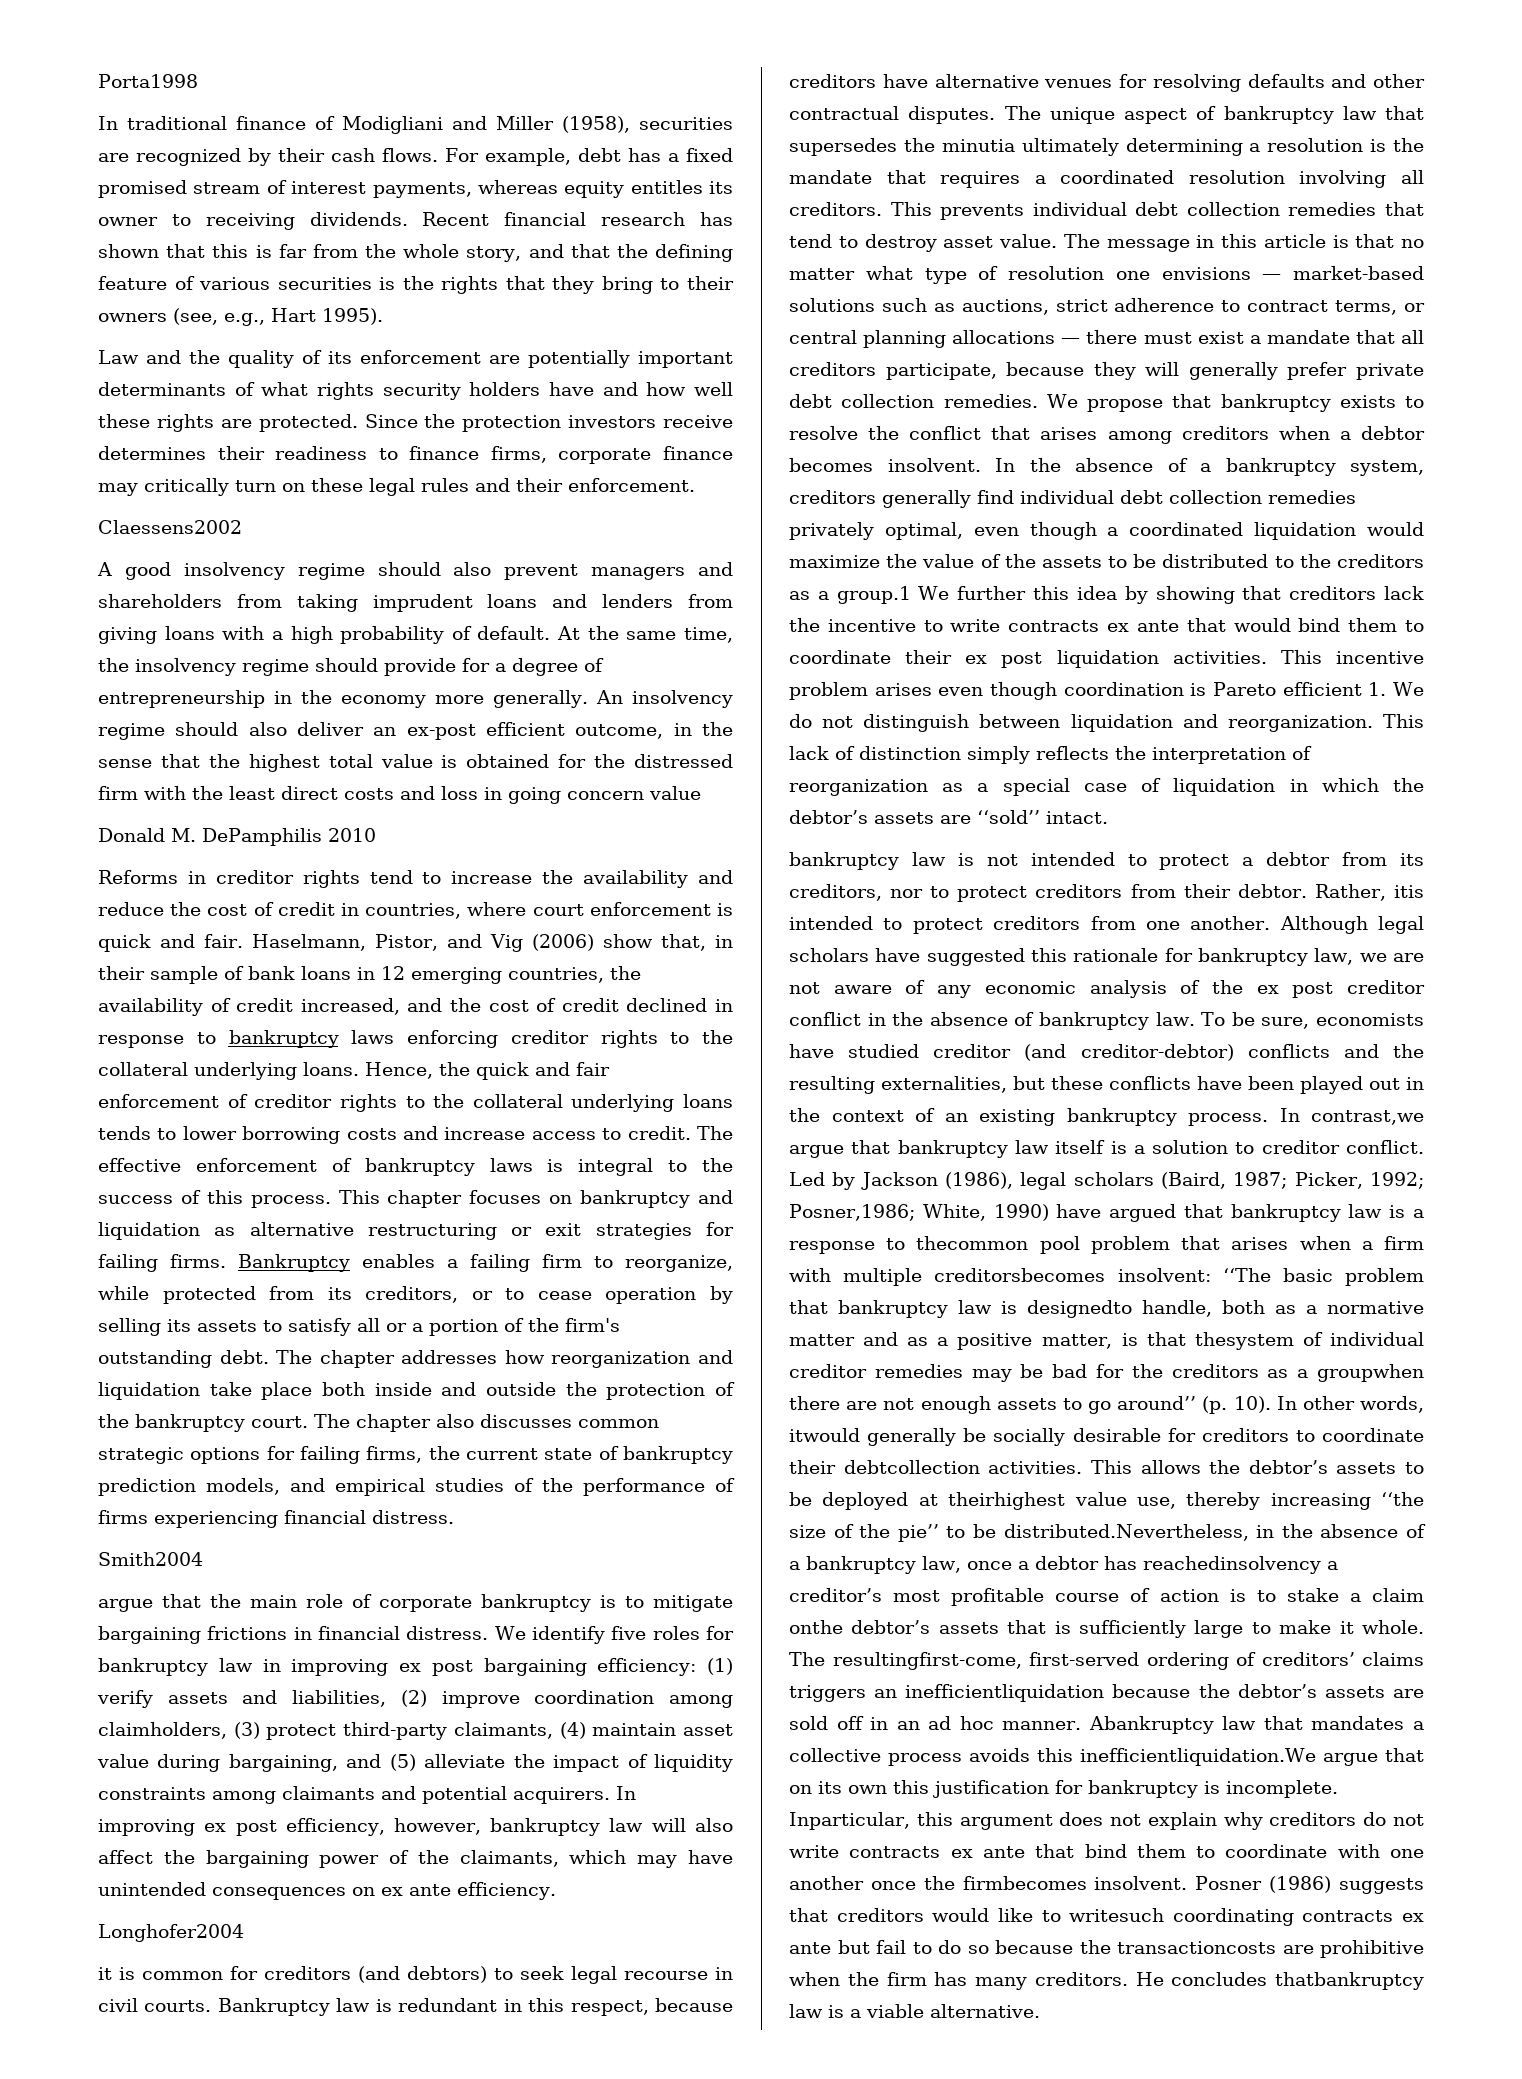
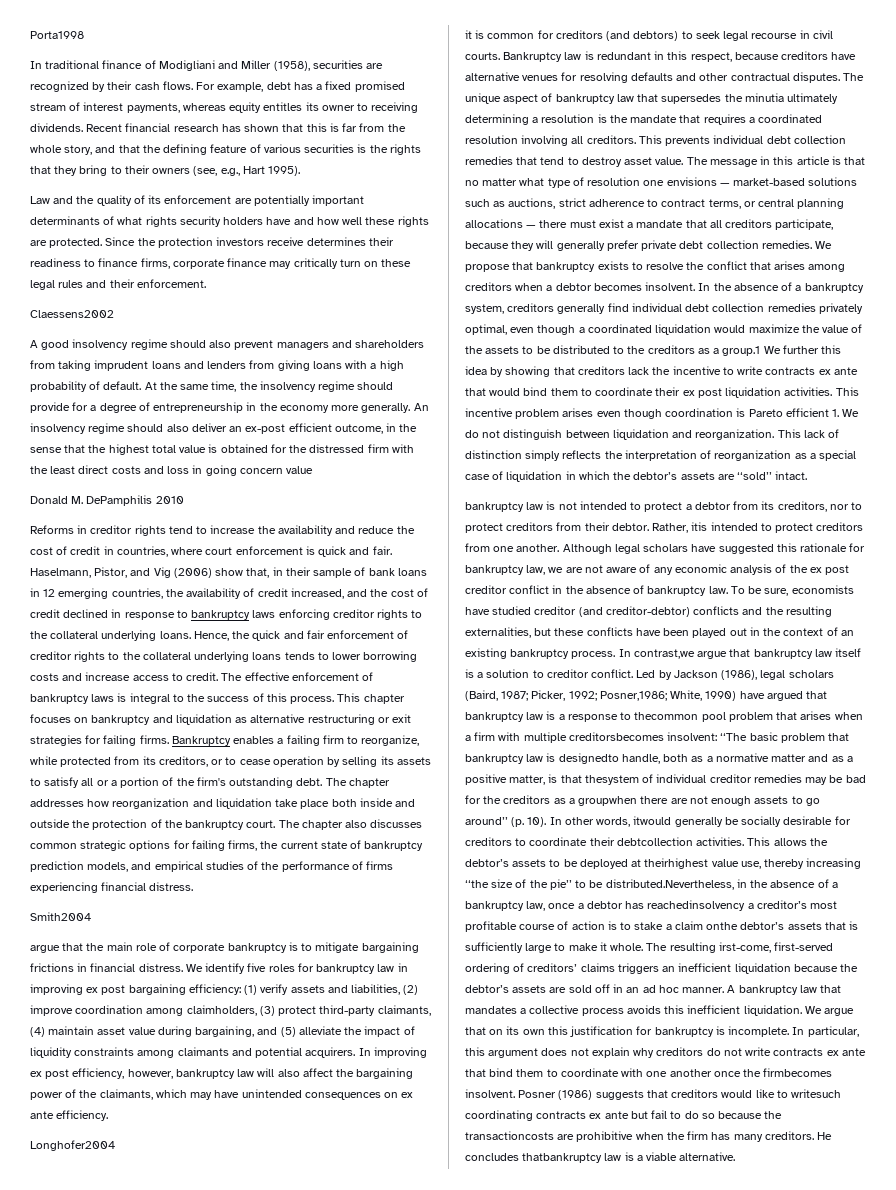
- The resultingfirst-come, first-served ordering of creditors’ claims triggers an inefficientliquidation because the debtor’s assets are sold off in an ad hoc manner.
+ The resulting irst-come, first-served ordering of creditors’ claims triggers an inefficient liquidation because the debtor’s assets are sold off in an ad hoc manner.
- Abankruptcy law that mandates a collective process avoids this inefficientliquidation.We argue that on its own this justification for bankruptcy is incomplete.
+ A bankruptcy law that mandates a collective process avoids this inefficient liquidation. We argue that on its own this justification for bankruptcy is incomplete.
- Inparticular, this argument does not explain why creditors do not write contracts ex ante that bind them to coordinate with one another once the firmbecomes insolvent.
+ In particular, this argument does not explain why creditors do not write contracts ex ante that bind them to coordinate with one another once the firmbecomes insolvent.

